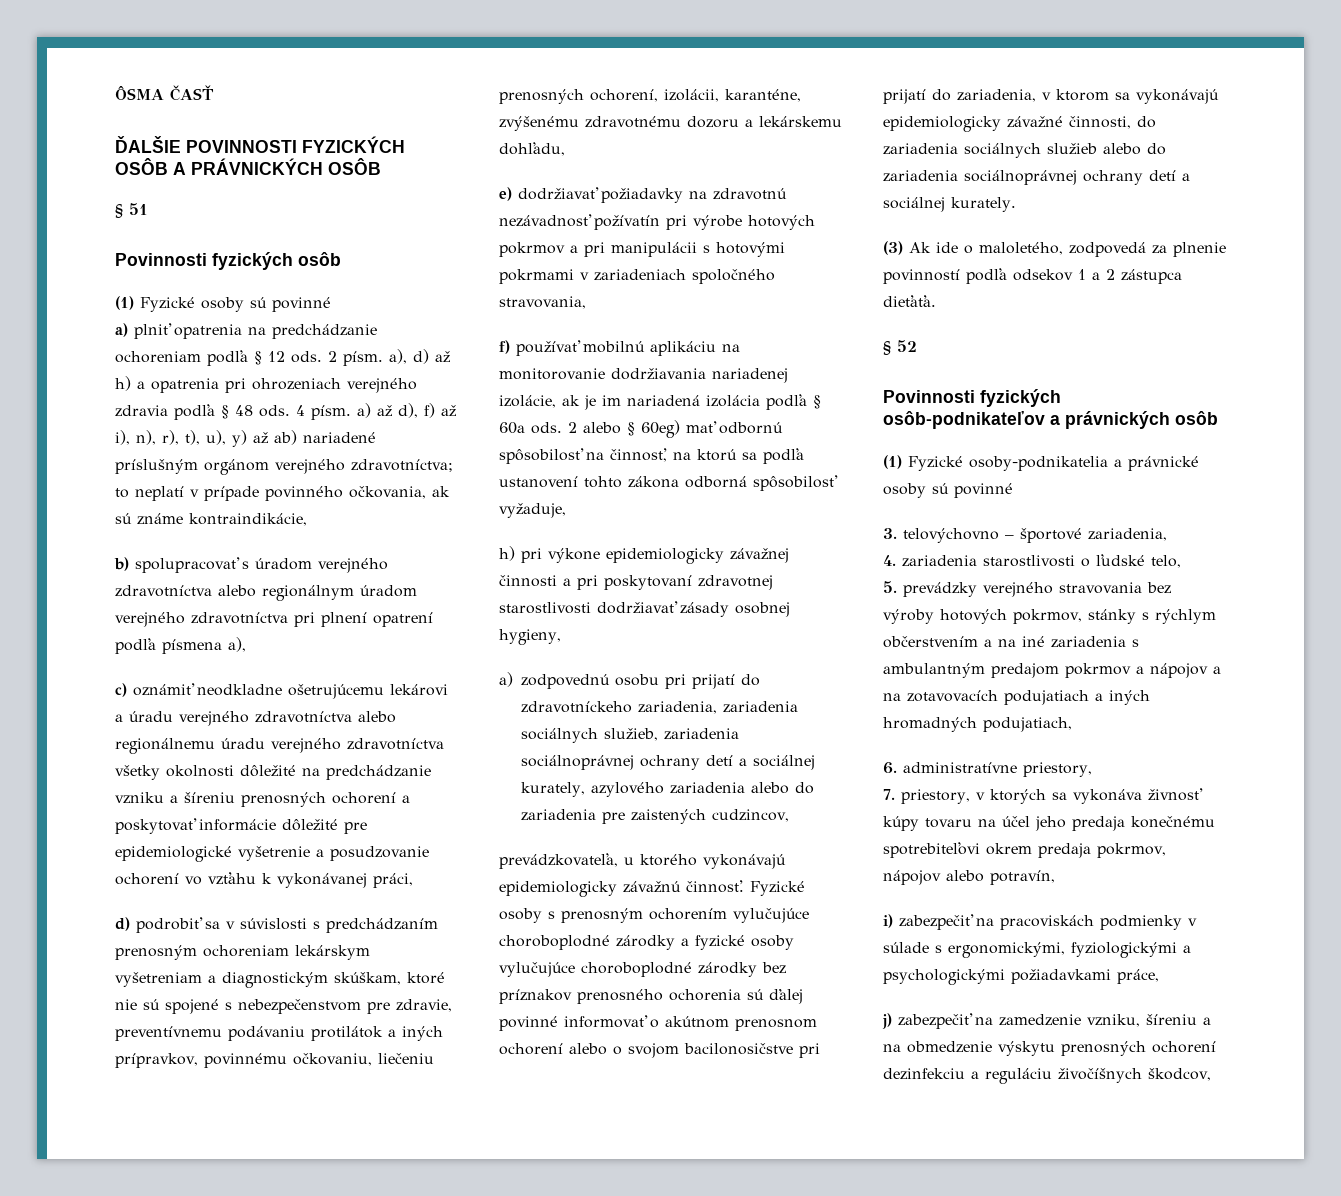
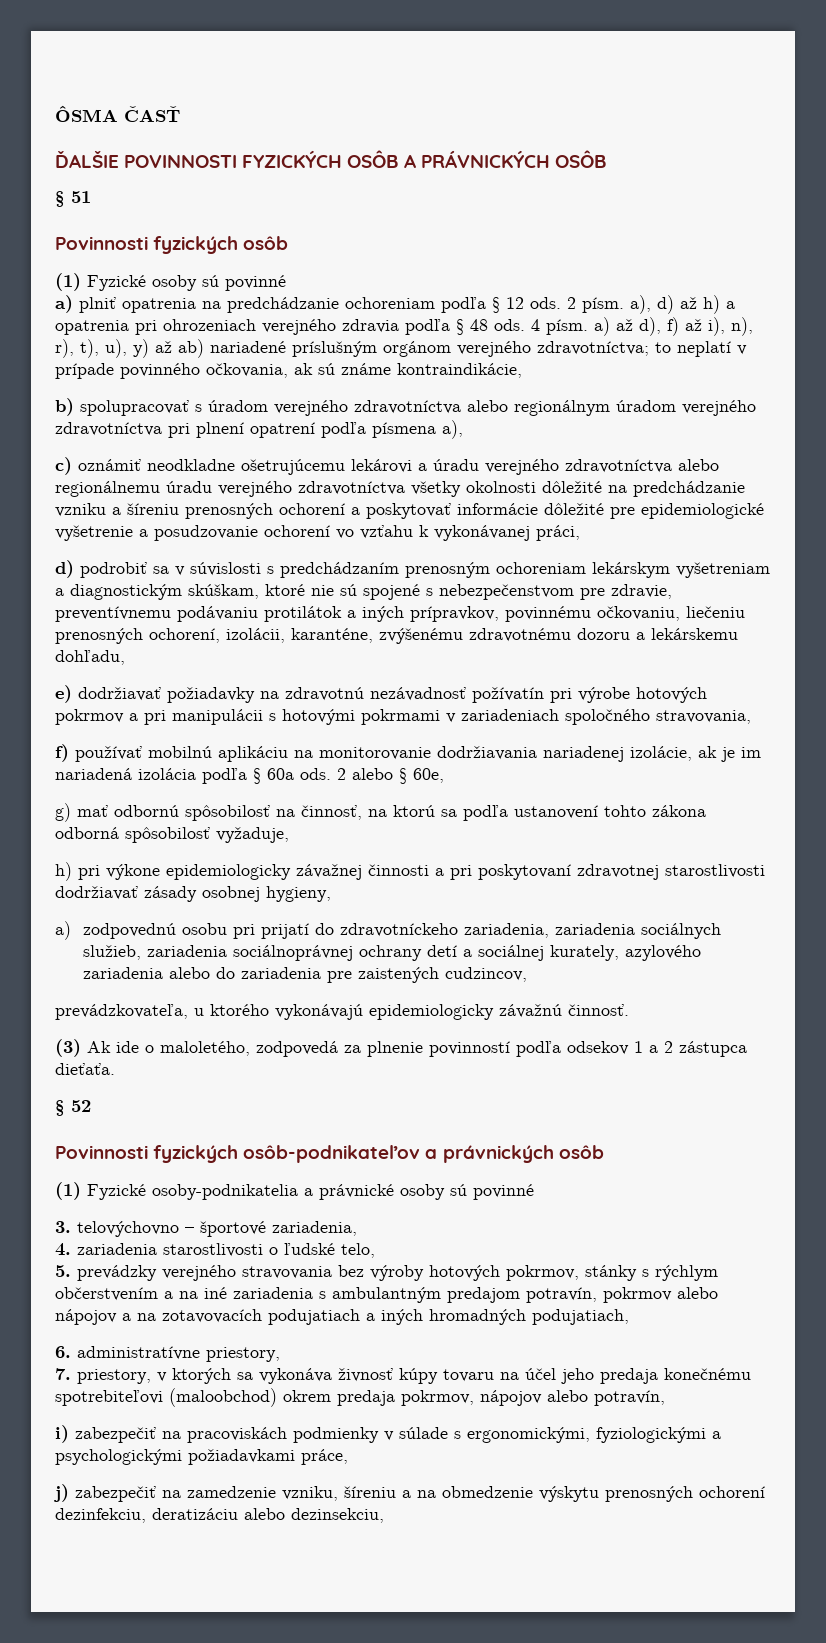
- 2 alebo § 60eg) mať odbornú spôsobilosť na činnosť, na ktorú sa podľa ustanovení tohto zákona odborná spôsobilosť vyžaduje,
+ 2 alebo § 60e,
+ g) mať odbornú spôsobilosť na činnosť, na ktorú sa podľa ustanovení tohto zákona odborná spôsobilosť vyžaduje,
- Fyzické osoby s prenosným ochorením vylučujúce choroboplodné zárodky a fyzické osoby vylučujúce choroboplodné zárodky bez príznakov prenosného ochorenia sú ďalej povinné informovať o akútnom prenosnom ochorení alebo o svojom bacilonosičstve pri prijatí do zariadenia, v ktorom sa vykonávajú epidemiologicky závažné činnosti, do zariadenia sociálnych služieb alebo do zariadenia sociálnoprávnej ochrany detí a sociálnej kurately.
- 5. prevádzky verejného stravovania bez výroby hotových pokrmov, stánky s rýchlym občerstvením a na iné zariadenia s ambulantným predajom pokrmov a nápojov a na zotavovacích podujatiach a iných hromadných podujatiach,
+ 5. prevádzky verejného stravovania bez výroby hotových pokrmov, stánky s rýchlym občerstvením a na iné zariadenia s ambulantným predajom potravín, pokrmov alebo nápojov a na zotavovacích podujatiach a iných hromadných podujatiach,
- 7. priestory, v ktorých sa vykonáva živnosť kúpy tovaru na účel jeho predaja konečnému spotrebiteľovi okrem predaja pokrmov, nápojov alebo potravín,
+ 7. priestory, v ktorých sa vykonáva živnosť kúpy tovaru na účel jeho predaja konečnému spotrebiteľovi (maloobchod) okrem predaja pokrmov, nápojov alebo potravín,
- j) zabezpečiť na zamedzenie vzniku, šíreniu a na obmedzenie výskytu prenosných ochorení dezinfekciu a reguláciu živočíšnych škodcov,
+ j) zabezpečiť na zamedzenie vzniku, šíreniu a na obmedzenie výskytu prenosných ochorení dezinfekciu, deratizáciu alebo dezinsekciu,

